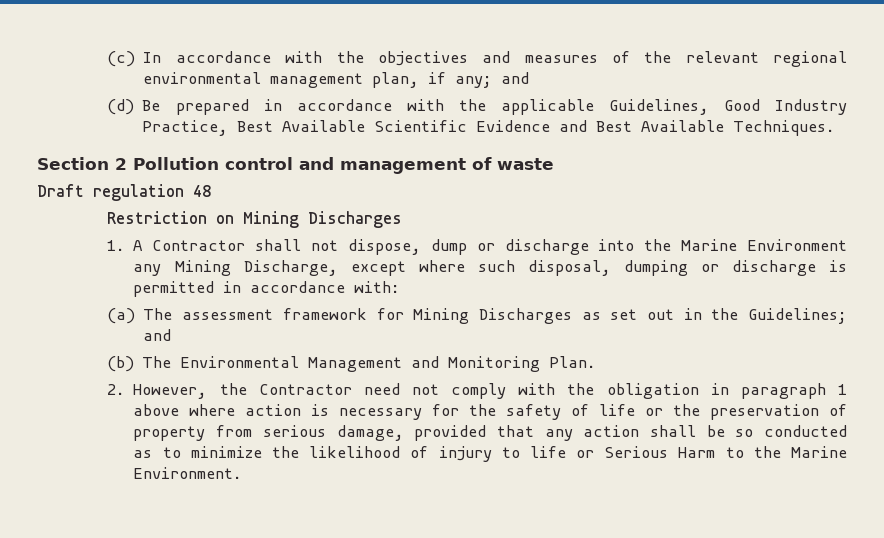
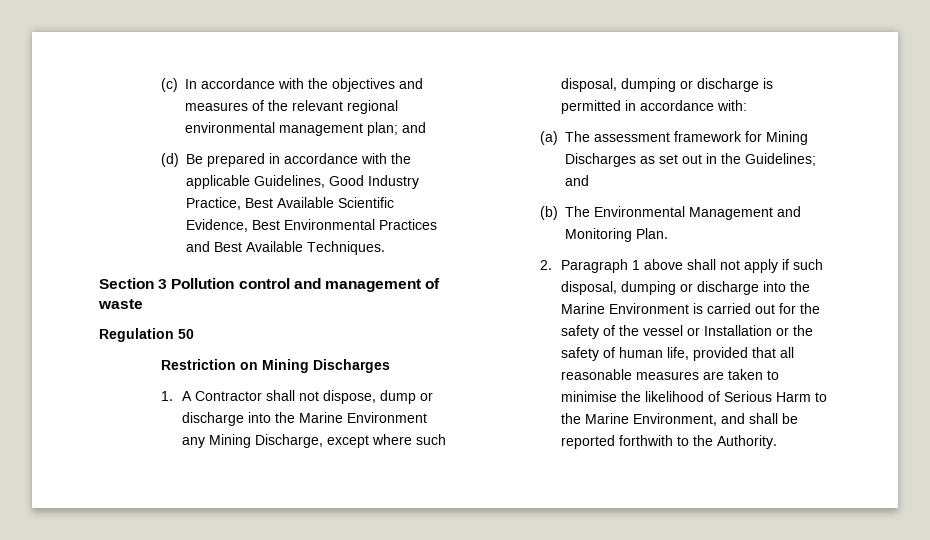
- (c) In accordance with the objectives and measures of the relevant regional environmental management plan, if any; and
+ (c) In accordance with the objectives and measures of the relevant regional environmental management plan; and
- (d) Be prepared in accordance with the applicable Guidelines, Good Industry Practice, Best Available Scientific Evidence and Best Available Techniques.
+ (d) Be prepared in accordance with the applicable Guidelines, Good Industry Practice, Best Available Scientific Evidence, Best Environmental Practices and Best Available Techniques.
- Section 2 Pollution control and management of waste
+ Section 3 Pollution control and management of waste
- Draft regulation 48
+ Regulation 50
- 2. However, the Contractor need not comply with the obligation in paragraph 1 above where action is necessary for the safety of life or the preservation of property from serious damage, provided that any action shall be so conducted as to minimize the likelihood of injury to life or Serious Harm to the Marine Environment.
+ 2. Paragraph 1 above shall not apply if such disposal, dumping or discharge into the Marine Environment is carried out for the safety of the vessel or Installation or the safety of human life, provided that all reasonable measures are taken to minimise the likelihood of Serious Harm to the Marine Environment, and shall be reported forthwith to the Authority.

